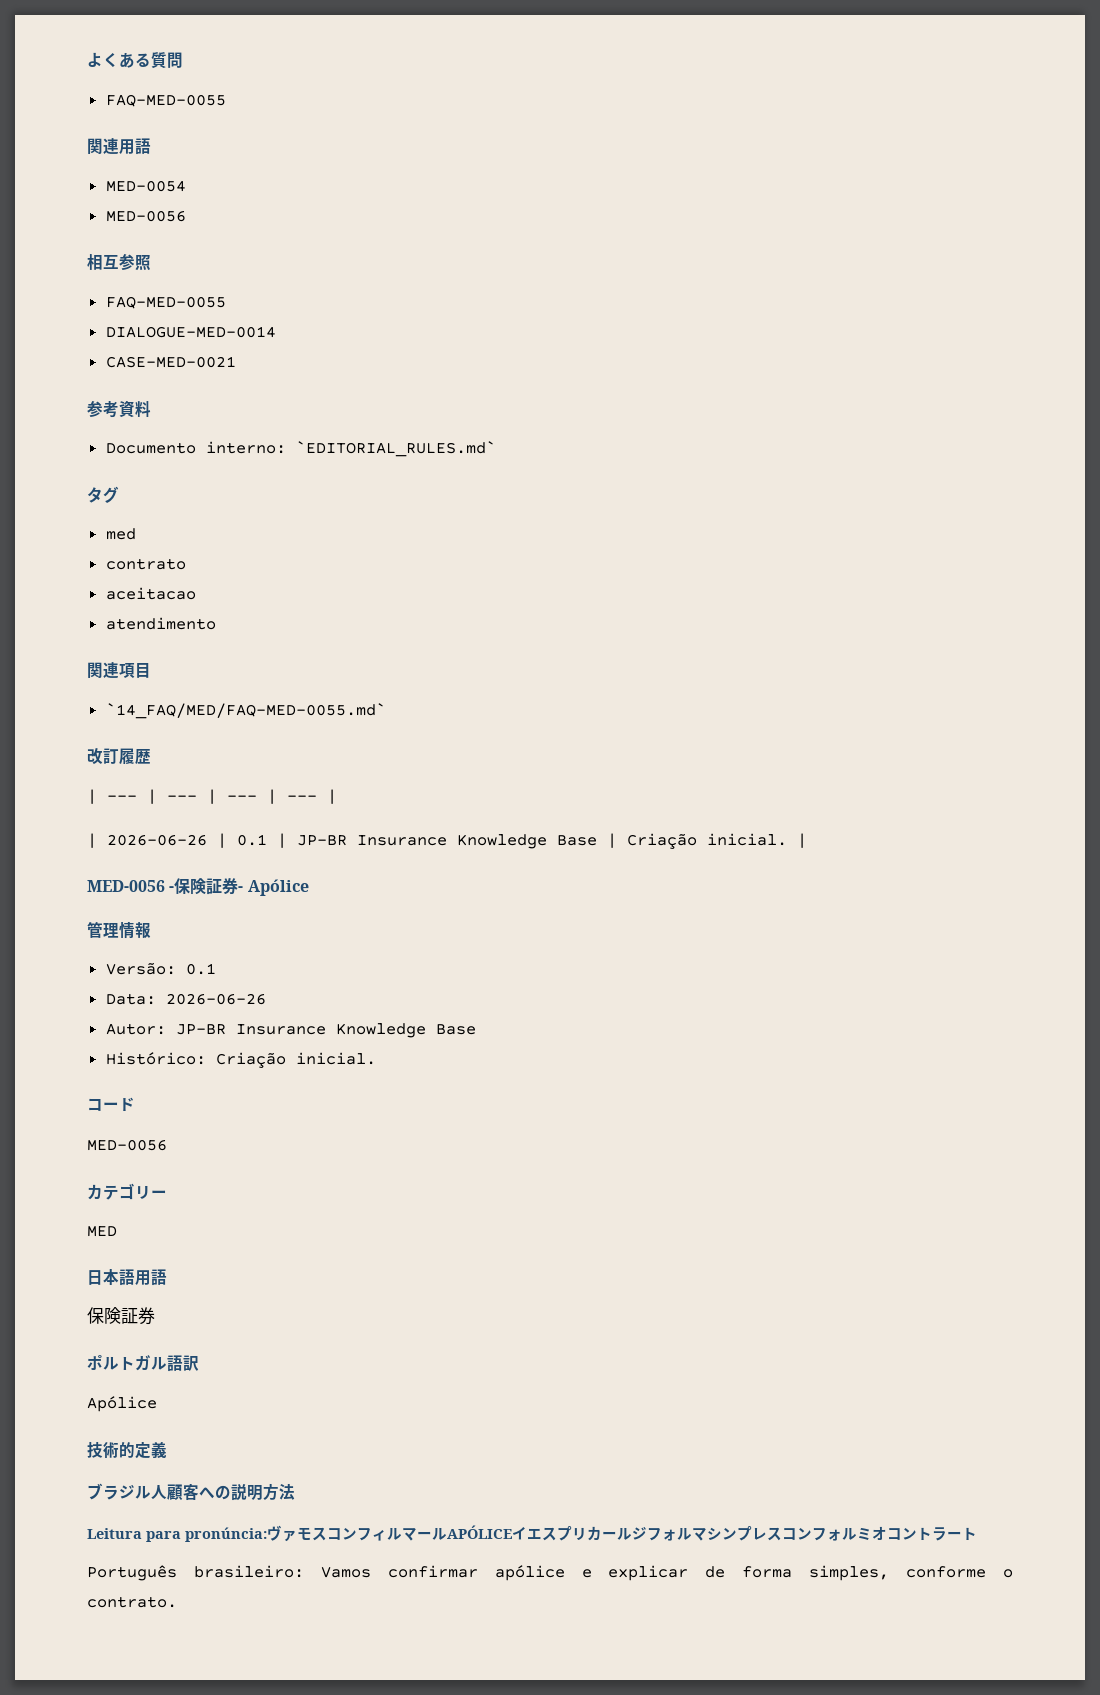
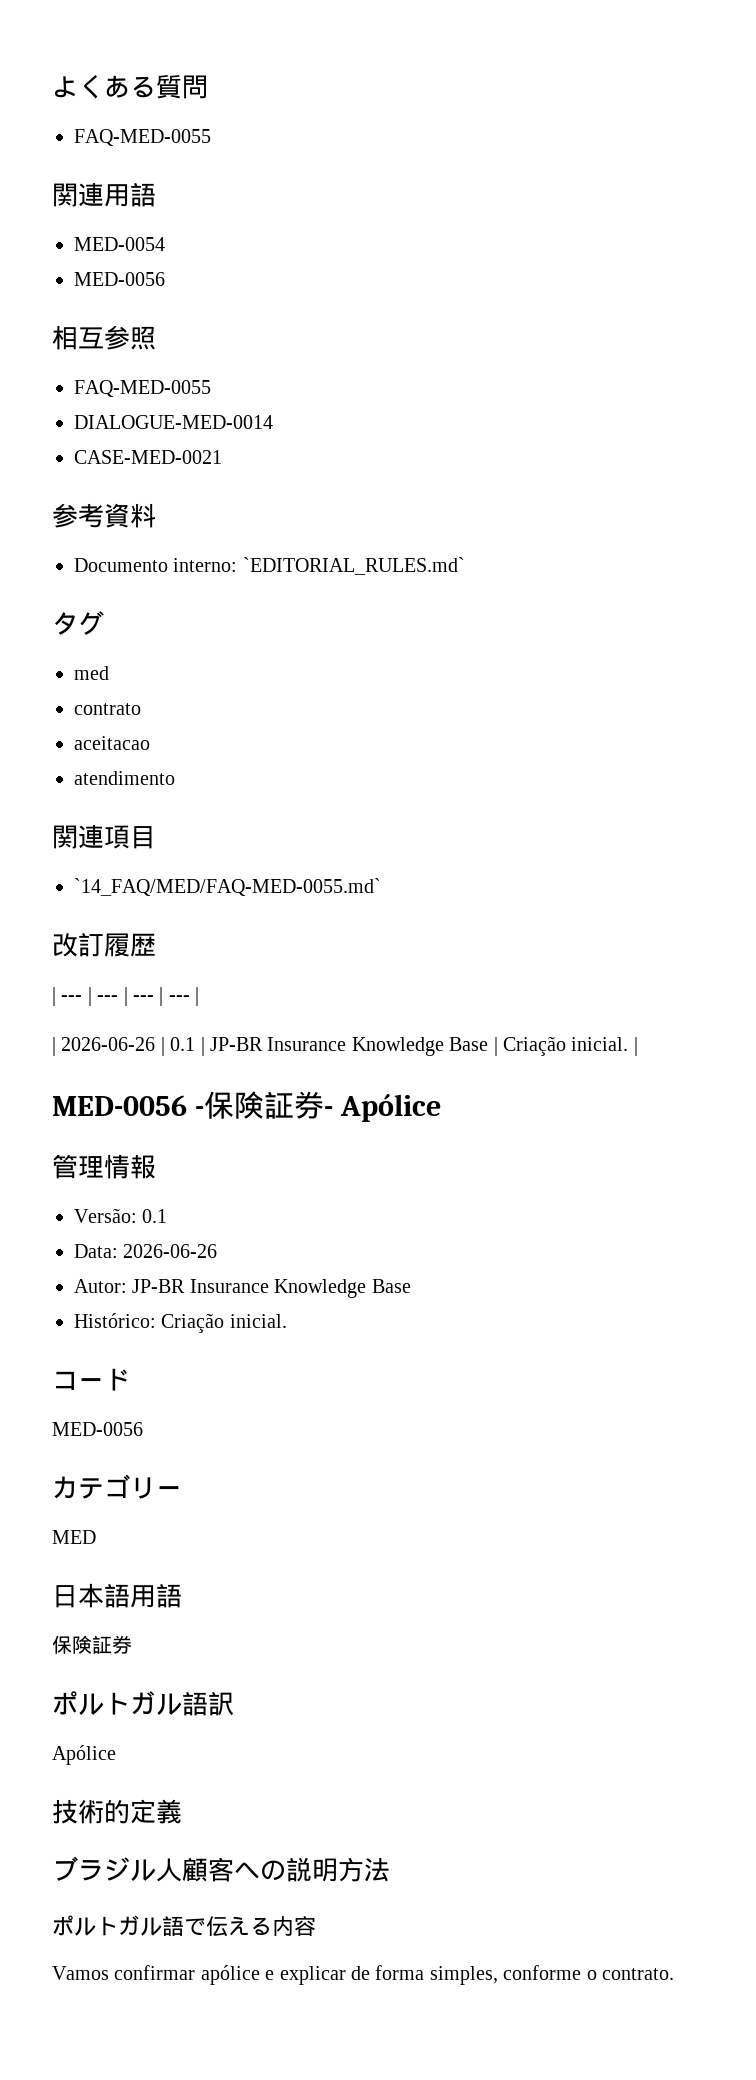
- Leitura para pronúncia:ヴァモスコンフィルマールAPÓLICEイエスプリカールジフォルマシンプレスコンフォルミオコントラート
- Português brasileiro: Vamos confirmar apólice e explicar de forma simples, conforme o contrato.
+ ポルトガル語で伝える内容
+ Vamos confirmar apólice e explicar de forma simples, conforme o contrato.

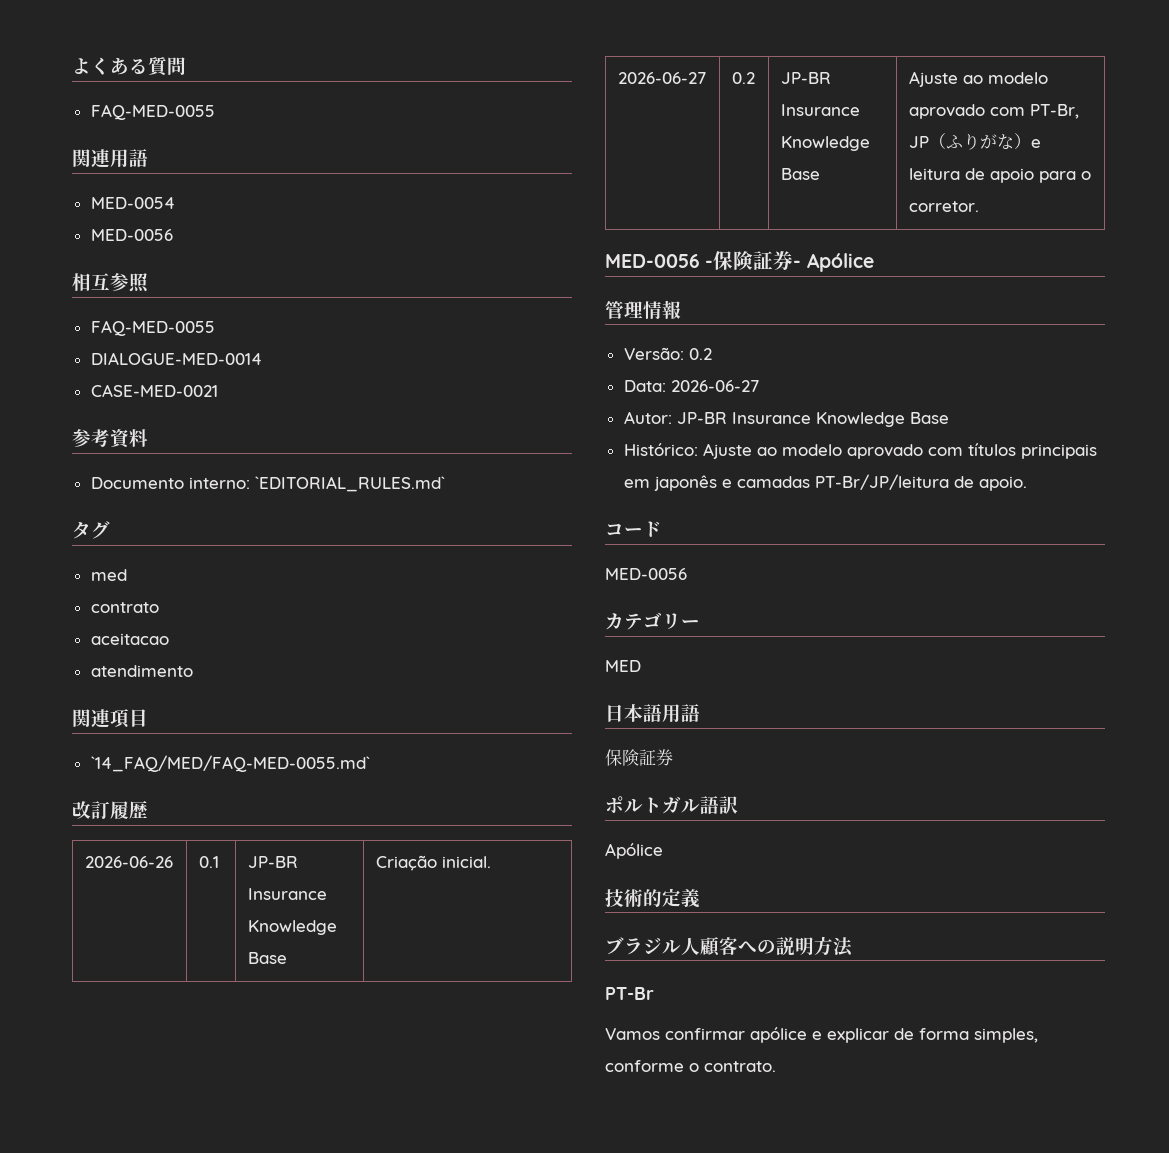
- | --- | --- | --- | --- |
- | 2026-06-26 | 0.1 | JP-BR Insurance Knowledge Base | Criação inicial. |
+ 2026-06-26 | 0.1 | JP-BR Insurance Knowledge Base | Criação inicial.
+ 2026-06-27 | 0.2 | JP-BR Insurance Knowledge Base | Ajuste ao modelo aprovado com PT-Br, JP（ふりがな）e leitura de apoio para o corretor.
- Versão: 0.1
+ Versão: 0.2
- Data: 2026-06-26
+ Data: 2026-06-27
- Histórico: Criação inicial.
+ Histórico: Ajuste ao modelo aprovado com títulos principais em japonês e camadas PT-Br/JP/leitura de apoio.
- ポルトガル語で伝える内容
+ PT-Br

